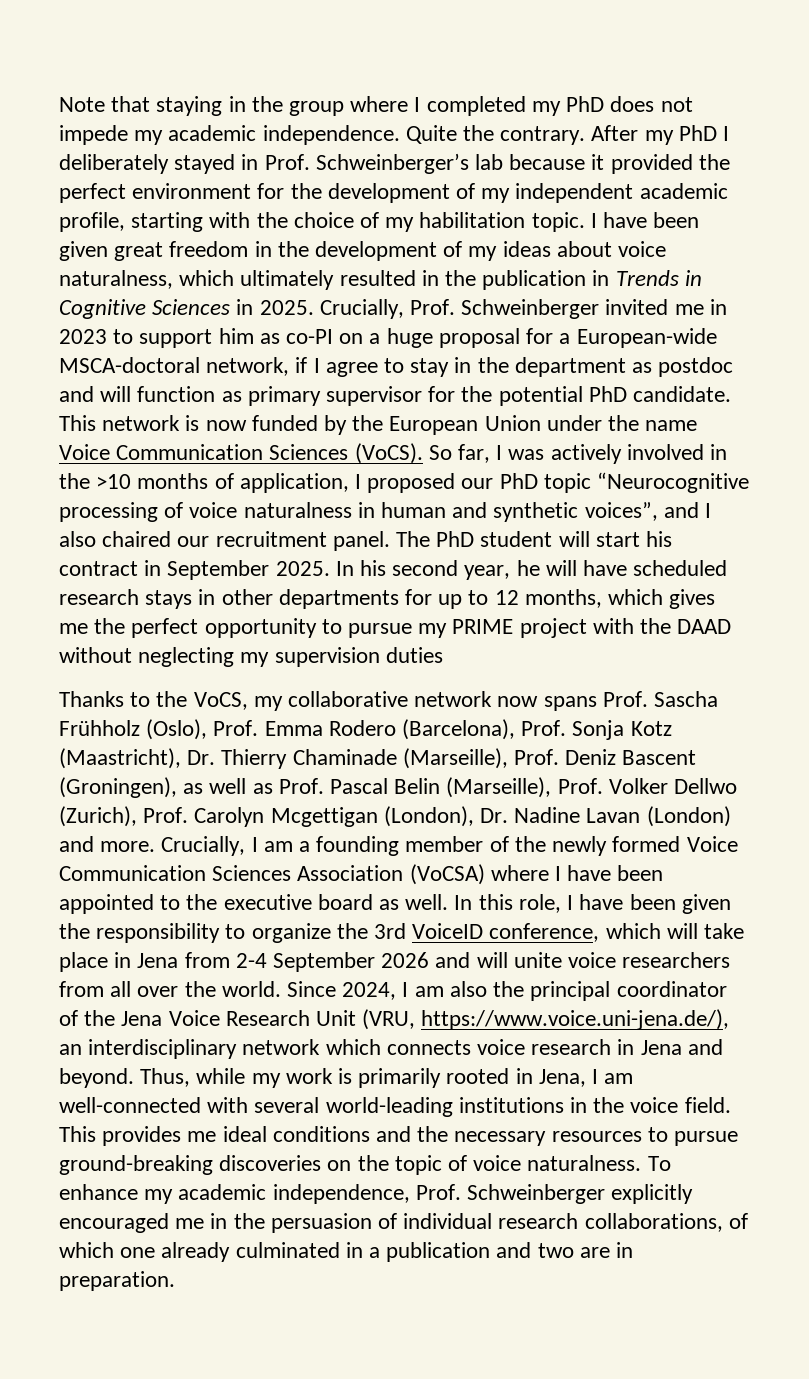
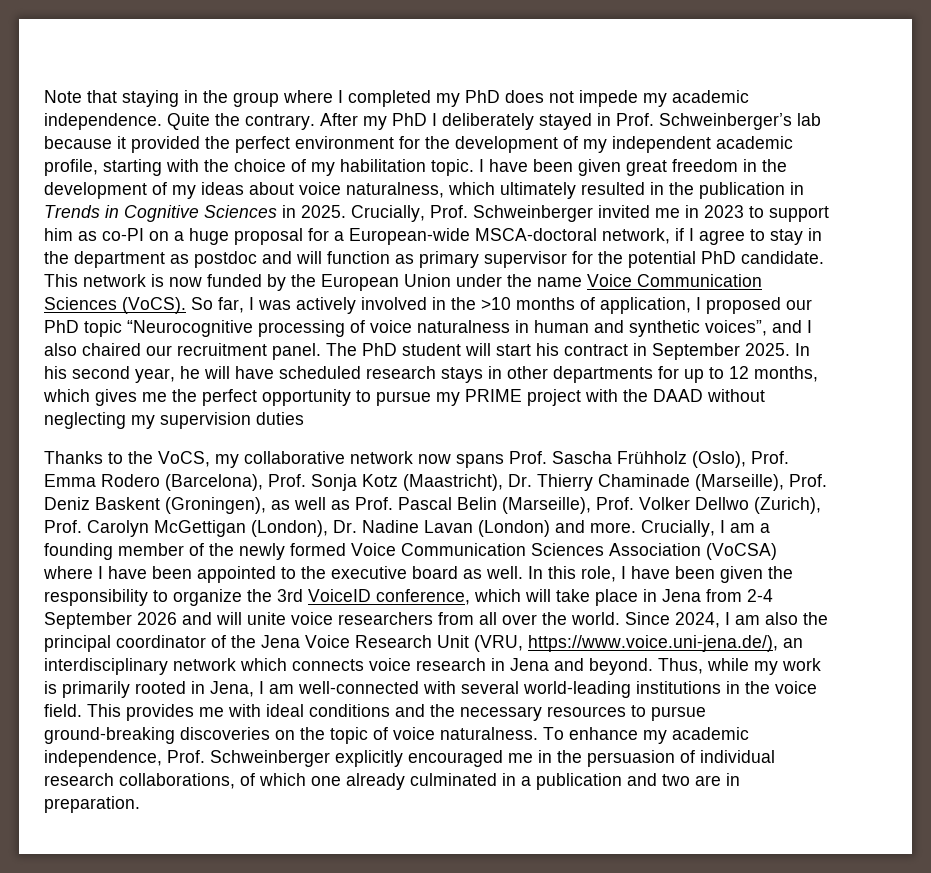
- Thanks to the VoCS, my collaborative network now spans Prof. Sascha Frühholz (Oslo), Prof. Emma Rodero (Barcelona), Prof. Sonja Kotz (Maastricht), Dr. Thierry Chaminade (Marseille), Prof. Deniz Bascent (Groningen), as well as Prof. Pascal Belin (Marseille), Prof. Volker Dellwo (Zurich), Prof. Carolyn Mcgettigan (London), Dr. Nadine Lavan (London) and more.
+ Thanks to the VoCS, my collaborative network now spans Prof. Sascha Frühholz (Oslo), Prof. Emma Rodero (Barcelona), Prof. Sonja Kotz (Maastricht), Dr. Thierry Chaminade (Marseille), Prof. Deniz Baskent (Groningen), as well as Prof. Pascal Belin (Marseille), Prof. Volker Dellwo (Zurich), Prof. Carolyn McGettigan (London), Dr. Nadine Lavan (London) and more.
- This provides me ideal conditions and the necessary resources to pursue ground-breaking discoveries on the topic of voice naturalness.
+ This provides me with ideal conditions and the necessary resources to pursue ground-breaking discoveries on the topic of voice naturalness.

